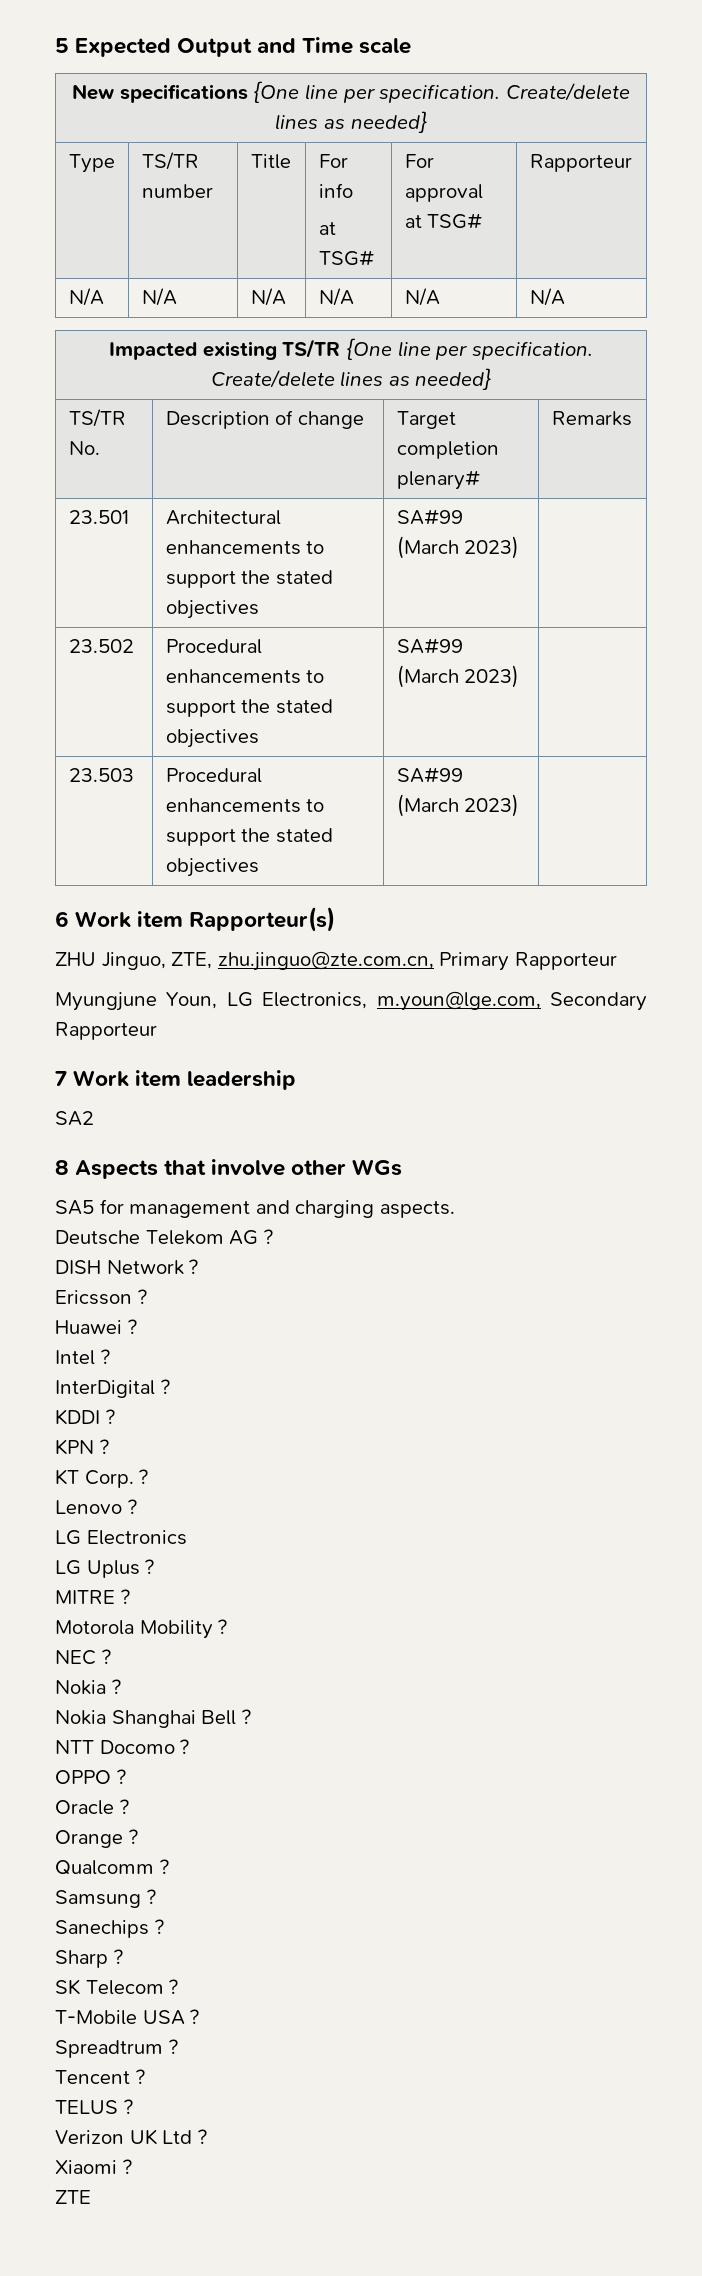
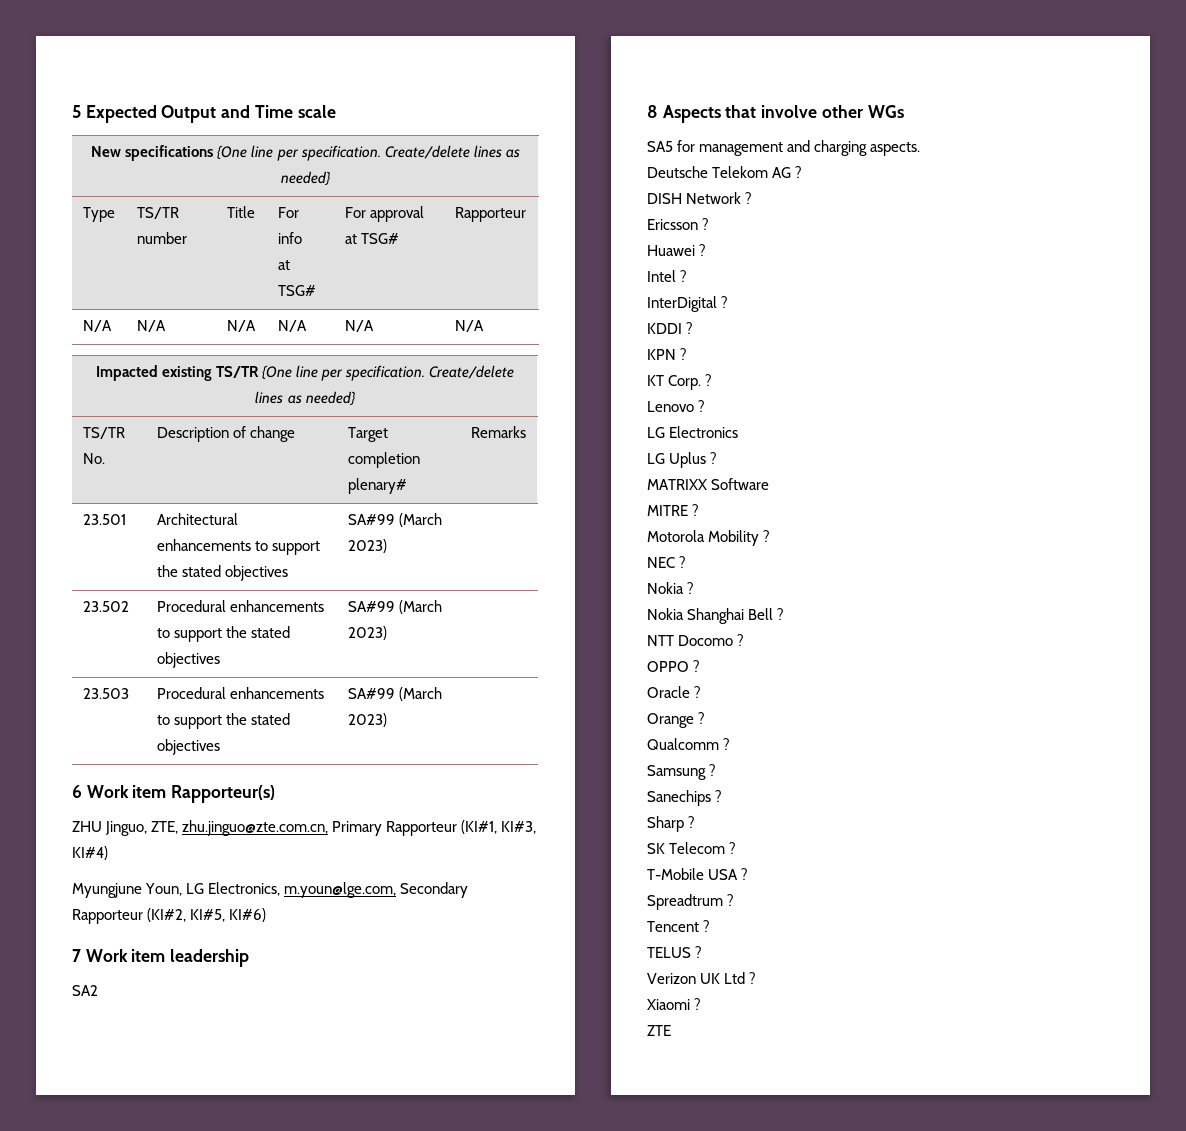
- ZHU Jinguo, ZTE, zhu.jinguo@zte.com.cn, Primary Rapporteur
+ ZHU Jinguo, ZTE, zhu.jinguo@zte.com.cn, Primary Rapporteur (KI#1, KI#3, KI#4)
- Myungjune Youn, LG Electronics, m.youn@lge.com, Secondary Rapporteur
+ Myungjune Youn, LG Electronics, m.youn@lge.com, Secondary Rapporteur (KI#2, KI#5, KI#6)
+ MATRIXX Software

